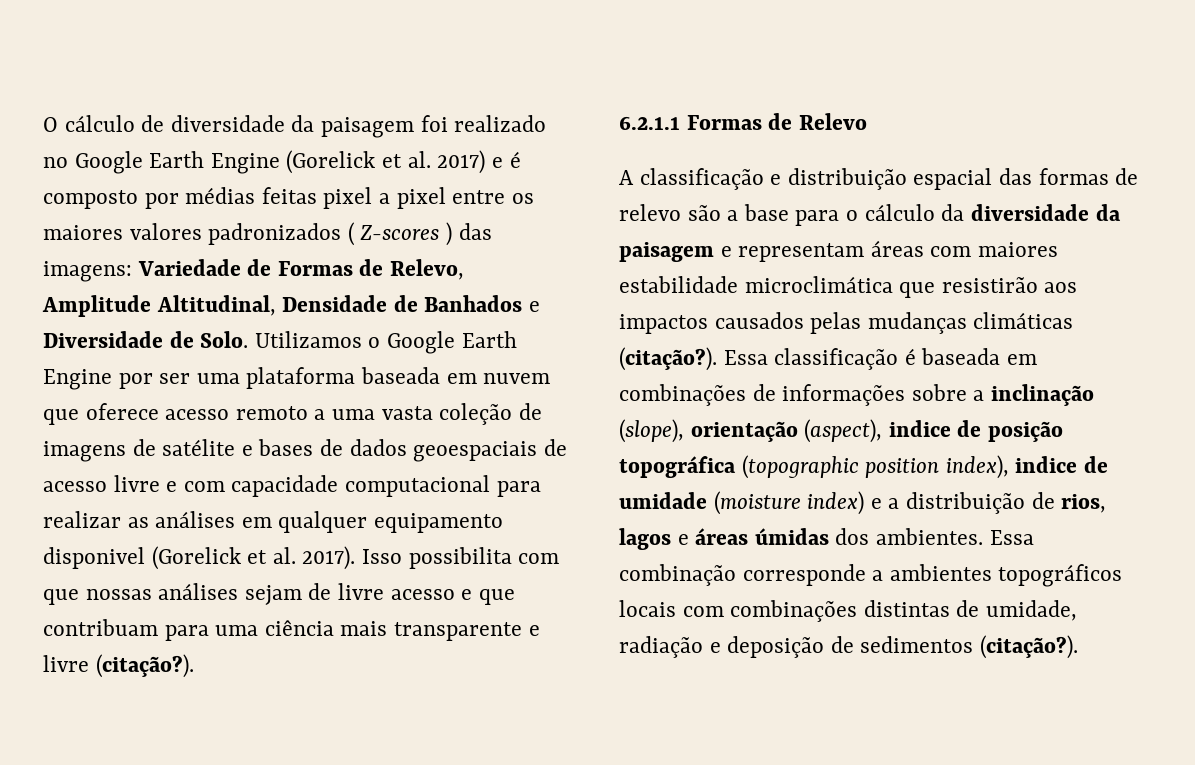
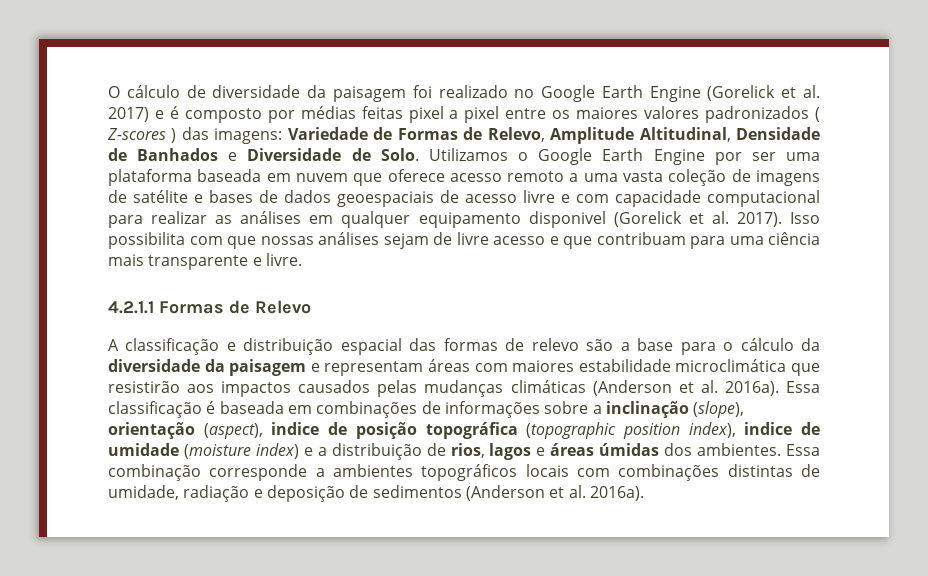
- Isso possibilita com que nossas análises sejam de livre acesso e que contribuam para uma ciência mais transparente e livre (citação?).
- 6.2.1.1 Formas de Relevo
+ Isso possibilita com que nossas análises sejam de livre acesso e que contribuam para uma ciência mais transparente e livre.
+ 4.2.1.1 Formas de Relevo
- A classificação e distribuição espacial das formas de relevo são a base para o cálculo da diversidade da paisagem e representam áreas com maiores estabilidade microclimática que resistirão aos impactos causados pelas mudanças climáticas (citação?).
+ A classificação e distribuição espacial das formas de relevo são a base para o cálculo da diversidade da paisagem e representam áreas com maiores estabilidade microclimática que resistirão aos impactos causados pelas mudanças climáticas (Anderson et al. 2016a).
- Essa combinação corresponde a ambientes topográficos locais com combinações distintas de umidade, radiação e deposição de sedimentos (citação?).
+ Essa combinação corresponde a ambientes topográficos locais com combinações distintas de umidade, radiação e deposição de sedimentos (Anderson et al. 2016a).

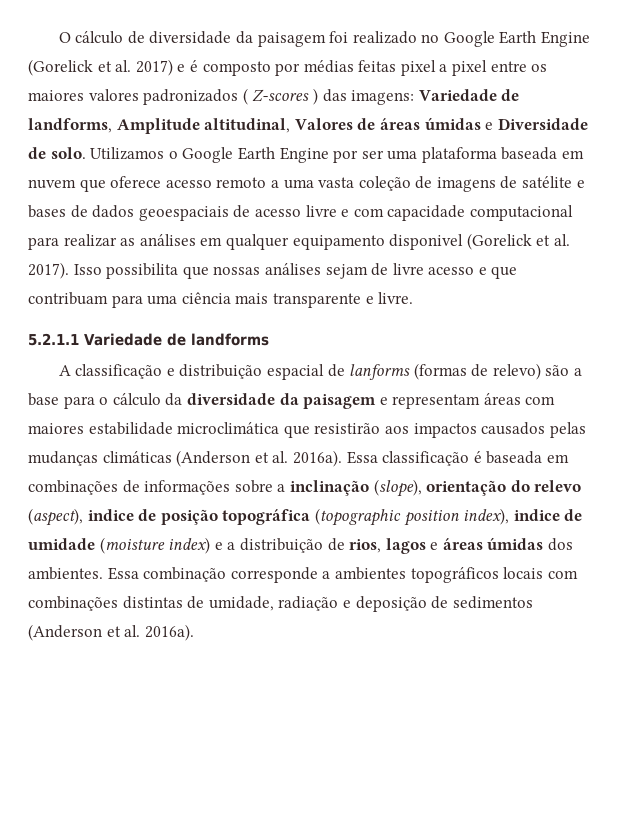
- O cálculo de diversidade da paisagem foi realizado no Google Earth Engine (Gorelick et al. 2017) e é composto por médias feitas pixel a pixel entre os maiores valores padronizados ( Z-scores ) das imagens: Variedade de Formas de Relevo, Amplitude Altitudinal, Densidade de Banhados e Diversidade de Solo.
+ O cálculo de diversidade da paisagem foi realizado no Google Earth Engine (Gorelick et al. 2017) e é composto por médias feitas pixel a pixel entre os maiores valores padronizados ( Z-scores ) das imagens: Variedade de landforms, Amplitude altitudinal, Valores de áreas úmidas e Diversidade de solo.
- Isso possibilita com que nossas análises sejam de livre acesso e que contribuam para uma ciência mais transparente e livre.
+ Isso possibilita que nossas análises sejam de livre acesso e que contribuam para uma ciência mais transparente e livre.
- 4.2.1.1 Formas de Relevo
+ 5.2.1.1 Variedade de landforms
- A classificação e distribuição espacial das formas de relevo são a base para o cálculo da diversidade da paisagem e representam áreas com maiores estabilidade microclimática que resistirão aos impactos causados pelas mudanças climáticas (Anderson et al. 2016a).
+ A classificação e distribuição espacial de lanforms (formas de relevo) são a base para o cálculo da diversidade da paisagem e representam áreas com maiores estabilidade microclimática que resistirão aos impactos causados pelas mudanças climáticas (Anderson et al. 2016a).
- Essa classificação é baseada em combinações de informações sobre a inclinação (slope), orientação (aspect), indice de posição topográfica (topographic position index), indice de umidade (moisture index) e a distribuição de rios, lagos e áreas úmidas dos ambientes.
+ Essa classificação é baseada em combinações de informações sobre a inclinação (slope), orientação do relevo (aspect), indice de posição topográfica (topographic position index), indice de umidade (moisture index) e a distribuição de rios, lagos e áreas úmidas dos ambientes.

